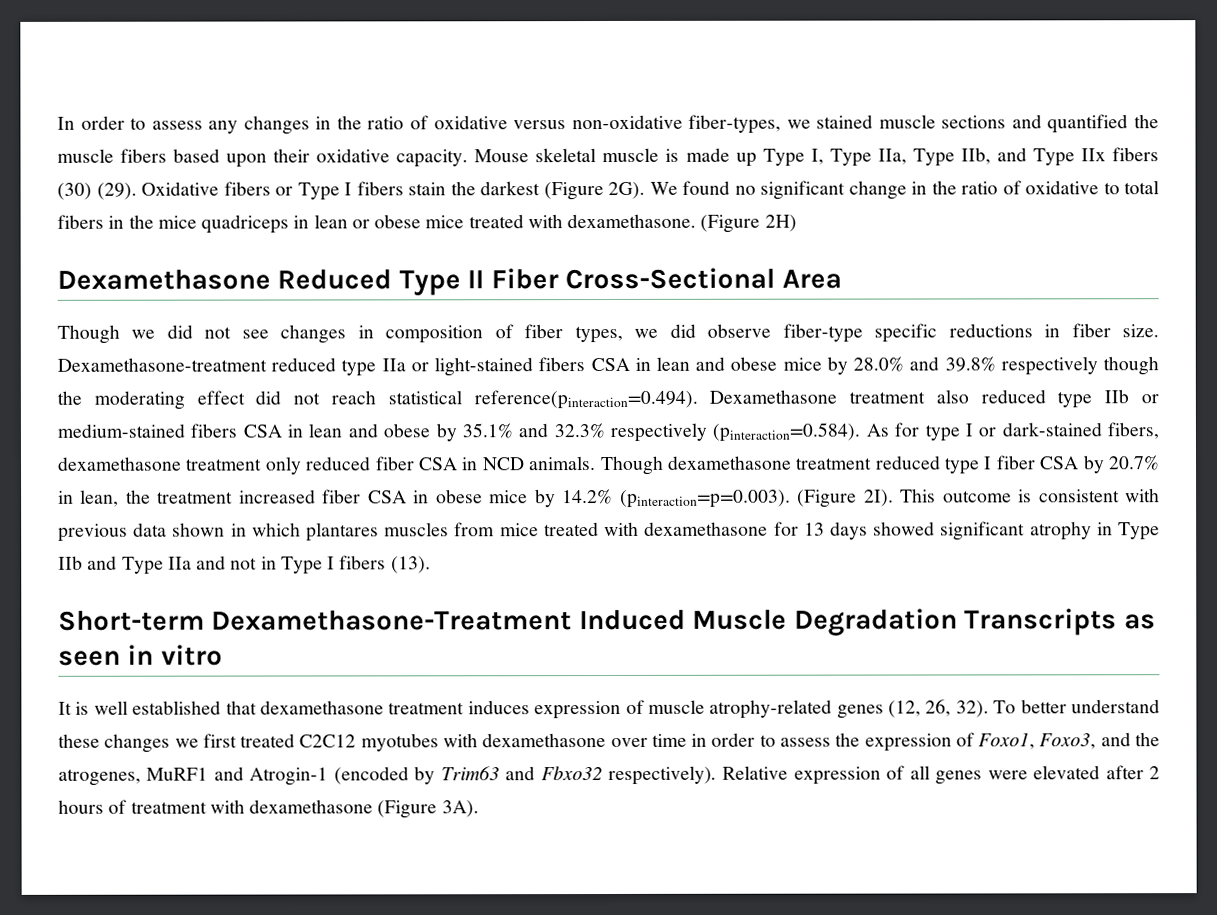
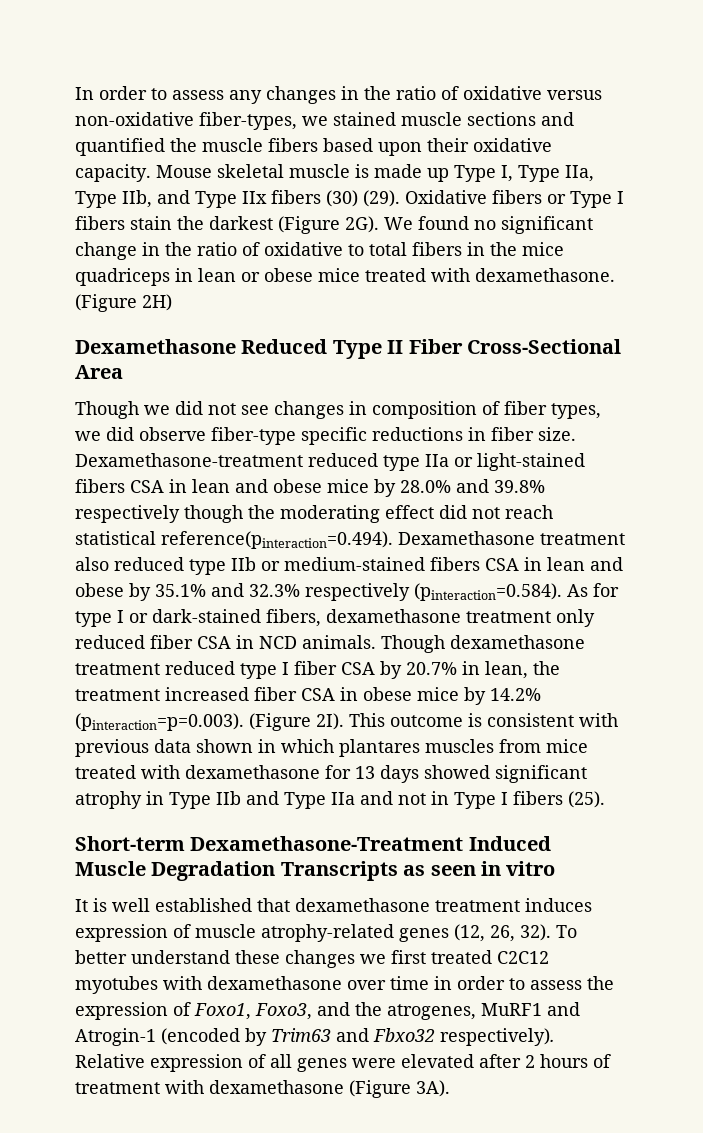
- This outcome is consistent with previous data shown in which plantares muscles from mice treated with dexamethasone for 13 days showed significant atrophy in Type IIb and Type IIa and not in Type I fibers (13).
+ This outcome is consistent with previous data shown in which plantares muscles from mice treated with dexamethasone for 13 days showed significant atrophy in Type IIb and Type IIa and not in Type I fibers (25).

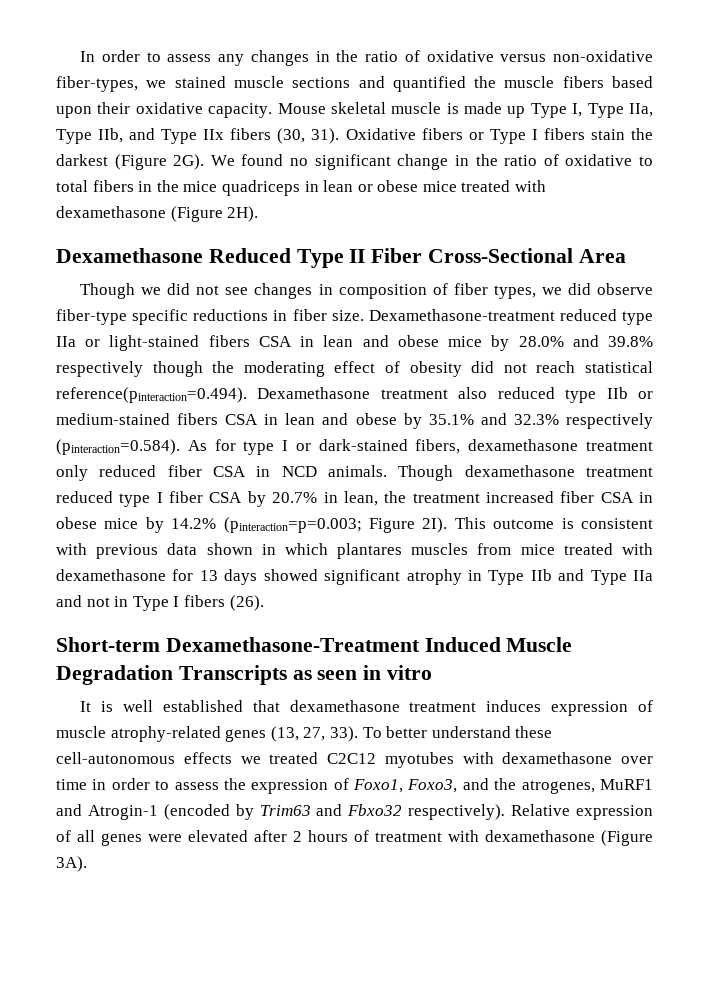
- Mouse skeletal muscle is made up Type I, Type IIa, Type IIb, and Type IIx fibers (30) (29).
+ Mouse skeletal muscle is made up Type I, Type IIa, Type IIb, and Type IIx fibers (30, 31).
- We found no significant change in the ratio of oxidative to total fibers in the mice quadriceps in lean or obese mice treated with dexamethasone. (Figure 2H)
+ We found no significant change in the ratio of oxidative to total fibers in the mice quadriceps in lean or obese mice treated with dexamethasone (Figure 2H).
- Dexamethasone-treatment reduced type IIa or light-stained fibers CSA in lean and obese mice by 28.0% and 39.8% respectively though the moderating effect did not reach statistical reference(pinteraction=0.494). Dexamethasone treatment also reduced type IIb or medium-stained fibers CSA in lean and obese by 35.1% and 32.3% respectively (pinteraction=0.584). As for type I or dark-stained fibers, dexamethasone treatment only reduced fiber CSA in NCD animals.
+ Dexamethasone-treatment reduced type IIa or light-stained fibers CSA in lean and obese mice by 28.0% and 39.8% respectively though the moderating effect of obesity did not reach statistical reference(pinteraction=0.494). Dexamethasone treatment also reduced type IIb or medium-stained fibers CSA in lean and obese by 35.1% and 32.3% respectively (pinteraction=0.584). As for type I or dark-stained fibers, dexamethasone treatment only reduced fiber CSA in NCD animals.
- Though dexamethasone treatment reduced type I fiber CSA by 20.7% in lean, the treatment increased fiber CSA in obese mice by 14.2% (pinteraction=p=0.003). (Figure 2I).
+ Though dexamethasone treatment reduced type I fiber CSA by 20.7% in lean, the treatment increased fiber CSA in obese mice by 14.2% (pinteraction=p=0.003; Figure 2I).
- This outcome is consistent with previous data shown in which plantares muscles from mice treated with dexamethasone for 13 days showed significant atrophy in Type IIb and Type IIa and not in Type I fibers (25).
+ This outcome is consistent with previous data shown in which plantares muscles from mice treated with dexamethasone for 13 days showed significant atrophy in Type IIb and Type IIa and not in Type I fibers (26).
- It is well established that dexamethasone treatment induces expression of muscle atrophy-related genes (12, 26, 32).
+ It is well established that dexamethasone treatment induces expression of muscle atrophy-related genes (13, 27, 33).
- To better understand these changes we first treated C2C12 myotubes with dexamethasone over time in order to assess the expression of Foxo1, Foxo3, and the atrogenes, MuRF1 and Atrogin-1 (encoded by Trim63 and Fbxo32 respectively).
+ To better understand these cell-autonomous effects we treated C2C12 myotubes with dexamethasone over time in order to assess the expression of Foxo1, Foxo3, and the atrogenes, MuRF1 and Atrogin-1 (encoded by Trim63 and Fbxo32 respectively).

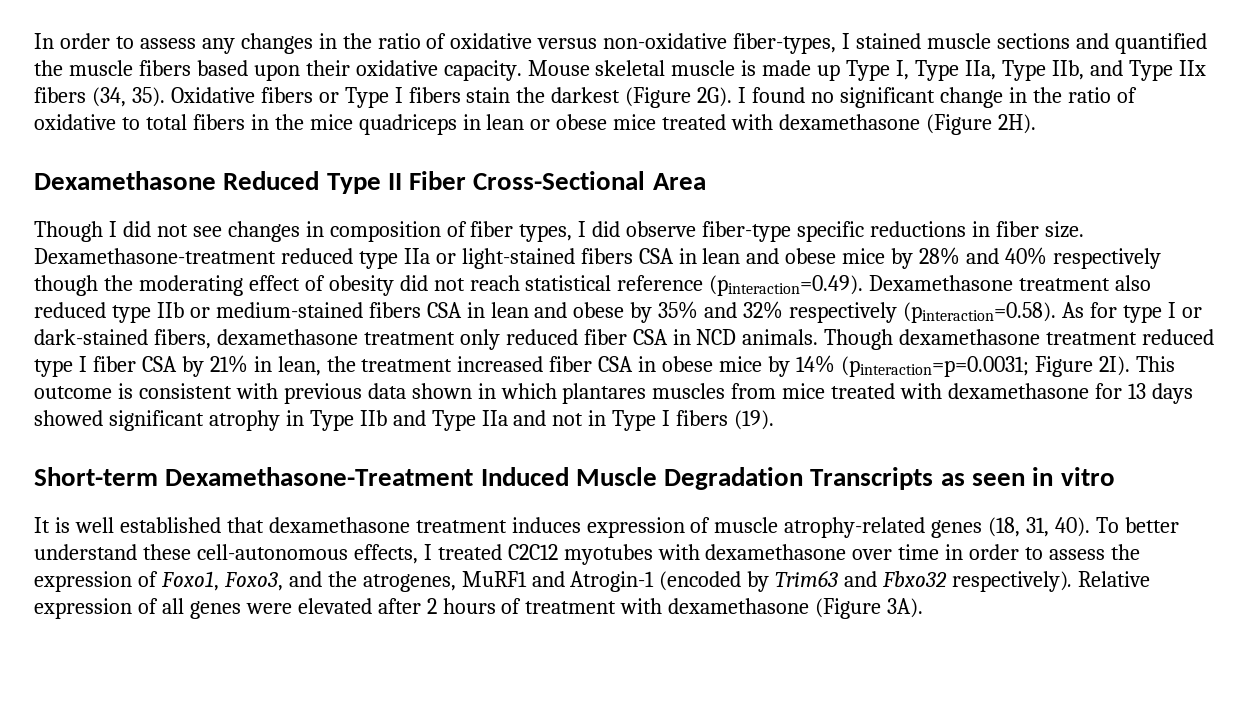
- In order to assess any changes in the ratio of oxidative versus non-oxidative fiber-types, we stained muscle sections and quantified the muscle fibers based upon their oxidative capacity.
+ In order to assess any changes in the ratio of oxidative versus non-oxidative fiber-types, I stained muscle sections and quantified the muscle fibers based upon their oxidative capacity.
- Mouse skeletal muscle is made up Type I, Type IIa, Type IIb, and Type IIx fibers (30, 31).
+ Mouse skeletal muscle is made up Type I, Type IIa, Type IIb, and Type IIx fibers (34, 35).
- We found no significant change in the ratio of oxidative to total fibers in the mice quadriceps in lean or obese mice treated with dexamethasone (Figure 2H).
+ I found no significant change in the ratio of oxidative to total fibers in the mice quadriceps in lean or obese mice treated with dexamethasone (Figure 2H).
- Though we did not see changes in composition of fiber types, we did observe fiber-type specific reductions in fiber size.
+ Though I did not see changes in composition of fiber types, I did observe fiber-type specific reductions in fiber size.
- Dexamethasone-treatment reduced type IIa or light-stained fibers CSA in lean and obese mice by 28.0% and 39.8% respectively though the moderating effect of obesity did not reach statistical reference(pinteraction=0.494). Dexamethasone treatment also reduced type IIb or medium-stained fibers CSA in lean and obese by 35.1% and 32.3% respectively (pinteraction=0.584). As for type I or dark-stained fibers, dexamethasone treatment only reduced fiber CSA in NCD animals.
+ Dexamethasone-treatment reduced type IIa or light-stained fibers CSA in lean and obese mice by 28% and 40% respectively though the moderating effect of obesity did not reach statistical reference (pinteraction=0.49). Dexamethasone treatment also reduced type IIb or medium-stained fibers CSA in lean and obese by 35% and 32% respectively (pinteraction=0.58). As for type I or dark-stained fibers, dexamethasone treatment only reduced fiber CSA in NCD animals.
- Though dexamethasone treatment reduced type I fiber CSA by 20.7% in lean, the treatment increased fiber CSA in obese mice by 14.2% (pinteraction=p=0.003; Figure 2I).
+ Though dexamethasone treatment reduced type I fiber CSA by 21% in lean, the treatment increased fiber CSA in obese mice by 14% (pinteraction=p=0.0031; Figure 2I).
- This outcome is consistent with previous data shown in which plantares muscles from mice treated with dexamethasone for 13 days showed significant atrophy in Type IIb and Type IIa and not in Type I fibers (26).
+ This outcome is consistent with previous data shown in which plantares muscles from mice treated with dexamethasone for 13 days showed significant atrophy in Type IIb and Type IIa and not in Type I fibers (19).
- It is well established that dexamethasone treatment induces expression of muscle atrophy-related genes (13, 27, 33).
+ It is well established that dexamethasone treatment induces expression of muscle atrophy-related genes (18, 31, 40).
- To better understand these cell-autonomous effects we treated C2C12 myotubes with dexamethasone over time in order to assess the expression of Foxo1, Foxo3, and the atrogenes, MuRF1 and Atrogin-1 (encoded by Trim63 and Fbxo32 respectively).
+ To better understand these cell-autonomous effects, I treated C2C12 myotubes with dexamethasone over time in order to assess the expression of Foxo1, Foxo3, and the atrogenes, MuRF1 and Atrogin-1 (encoded by Trim63 and Fbxo32 respectively).

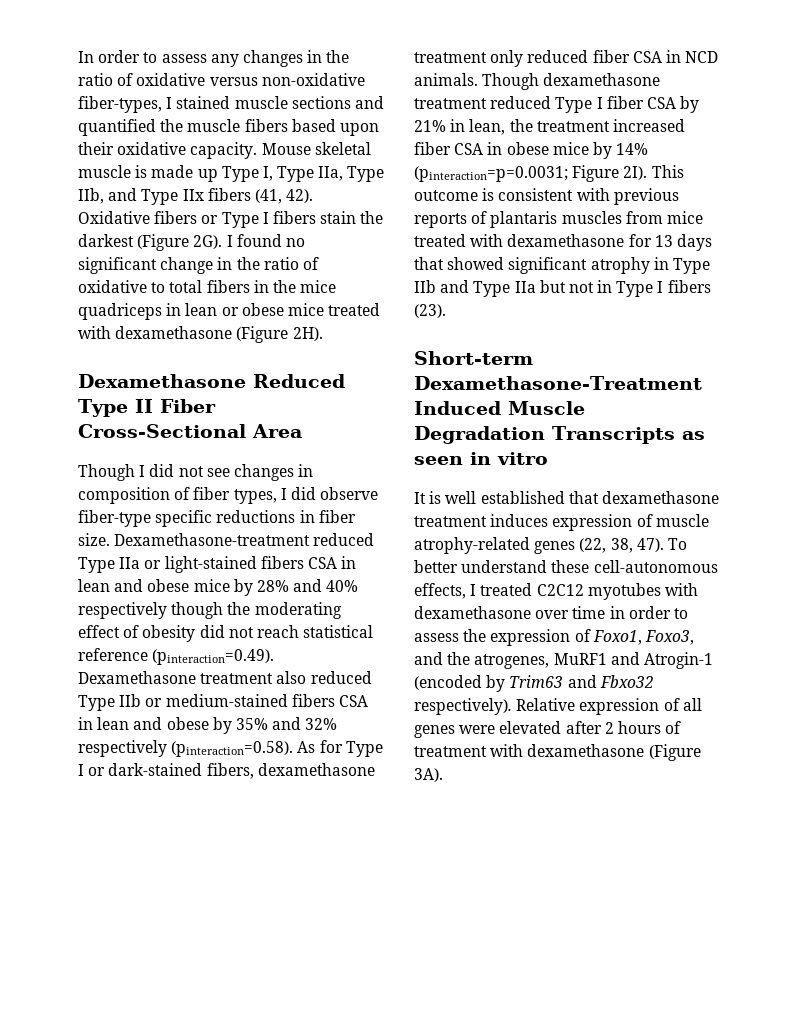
- Mouse skeletal muscle is made up Type I, Type IIa, Type IIb, and Type IIx fibers (34, 35).
+ Mouse skeletal muscle is made up Type I, Type IIa, Type IIb, and Type IIx fibers (41, 42).
- Dexamethasone-treatment reduced type IIa or light-stained fibers CSA in lean and obese mice by 28% and 40% respectively though the moderating effect of obesity did not reach statistical reference (pinteraction=0.49). Dexamethasone treatment also reduced type IIb or medium-stained fibers CSA in lean and obese by 35% and 32% respectively (pinteraction=0.58). As for type I or dark-stained fibers, dexamethasone treatment only reduced fiber CSA in NCD animals.
+ Dexamethasone-treatment reduced Type IIa or light-stained fibers CSA in lean and obese mice by 28% and 40% respectively though the moderating effect of obesity did not reach statistical reference (pinteraction=0.49). Dexamethasone treatment also reduced Type IIb or medium-stained fibers CSA in lean and obese by 35% and 32% respectively (pinteraction=0.58). As for Type I or dark-stained fibers, dexamethasone treatment only reduced fiber CSA in NCD animals.
- Though dexamethasone treatment reduced type I fiber CSA by 21% in lean, the treatment increased fiber CSA in obese mice by 14% (pinteraction=p=0.0031; Figure 2I).
+ Though dexamethasone treatment reduced Type I fiber CSA by 21% in lean, the treatment increased fiber CSA in obese mice by 14% (pinteraction=p=0.0031; Figure 2I).
- This outcome is consistent with previous data shown in which plantares muscles from mice treated with dexamethasone for 13 days showed significant atrophy in Type IIb and Type IIa and not in Type I fibers (19).
+ This outcome is consistent with previous reports of plantaris muscles from mice treated with dexamethasone for 13 days that showed significant atrophy in Type IIb and Type IIa but not in Type I fibers (23).
- It is well established that dexamethasone treatment induces expression of muscle atrophy-related genes (18, 31, 40).
+ It is well established that dexamethasone treatment induces expression of muscle atrophy-related genes (22, 38, 47).

